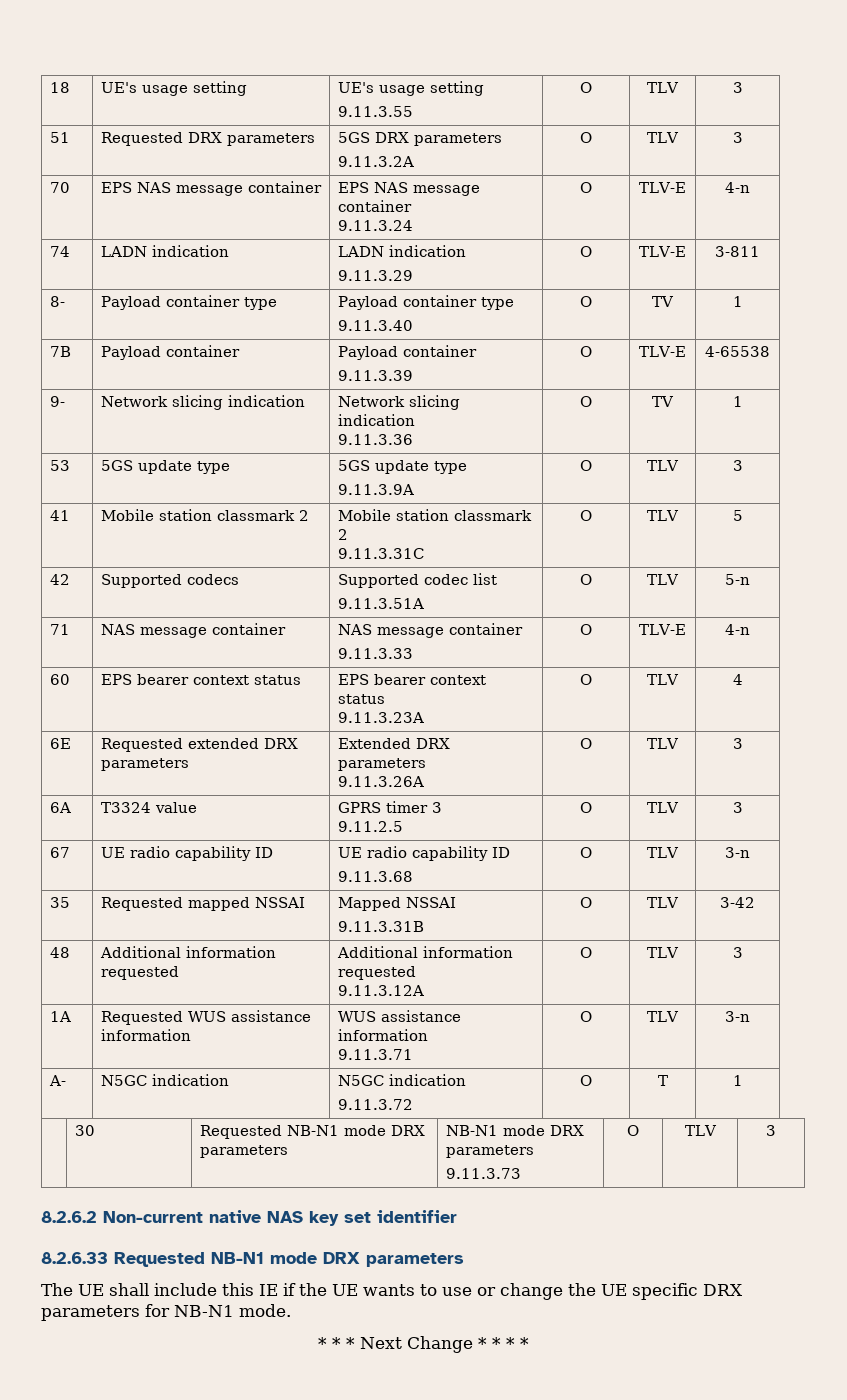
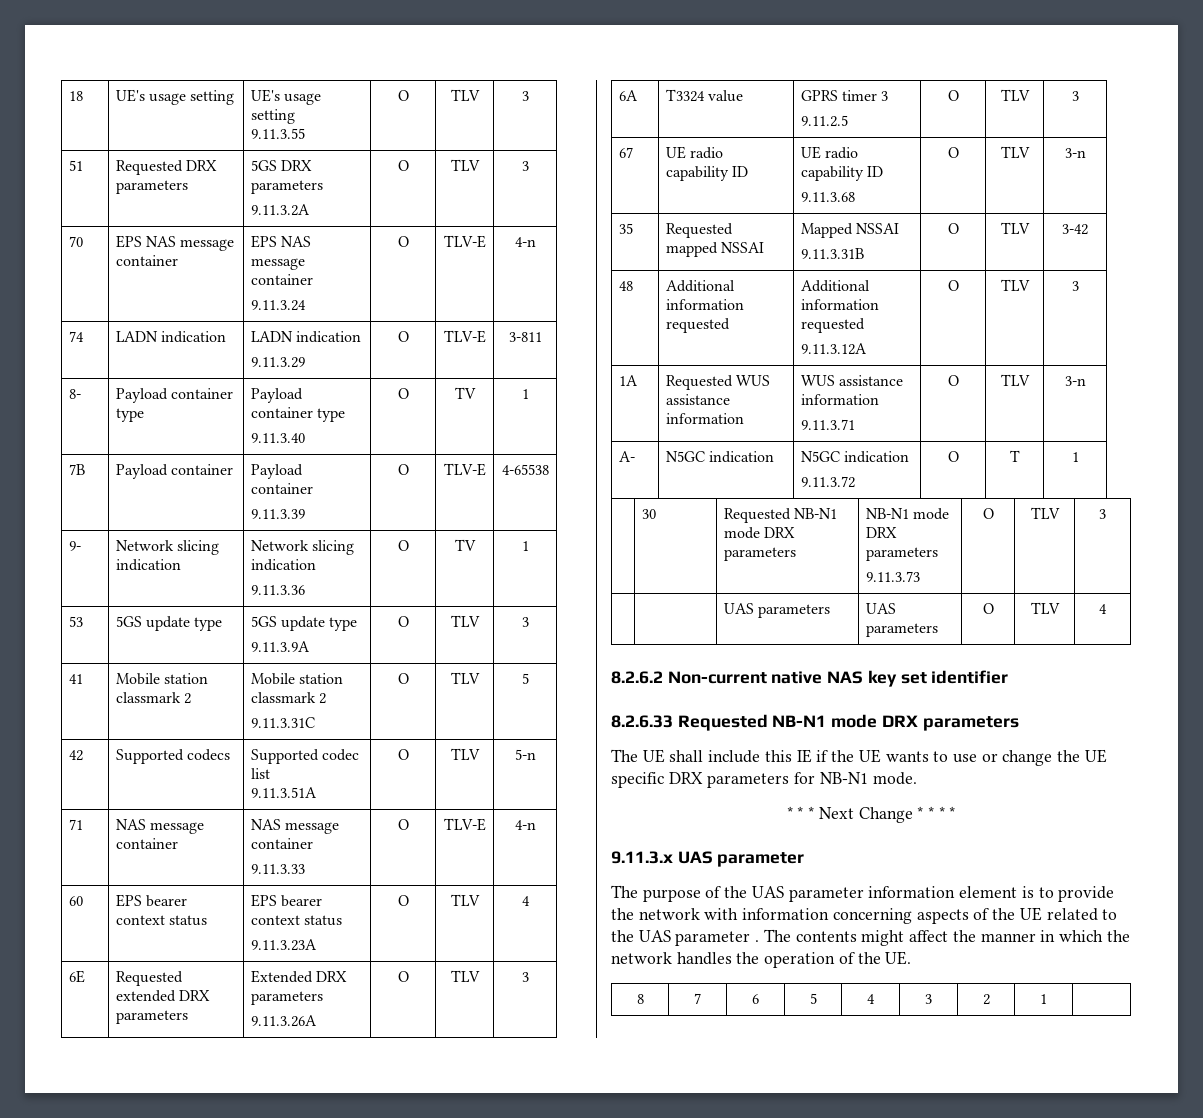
+ | | UAS parameters | UAS parameters | O | TLV | 4
+ 9.11.3.x UAS parameter
+ The purpose of the UAS parameter information element is to provide the network with information concerning aspects of the UE related to the UAS parameter . The contents might affect the manner in which the network handles the operation of the UE.
+ 8 | 7 | 6 | 5 | 4 | 3 | 2 | 1 |

